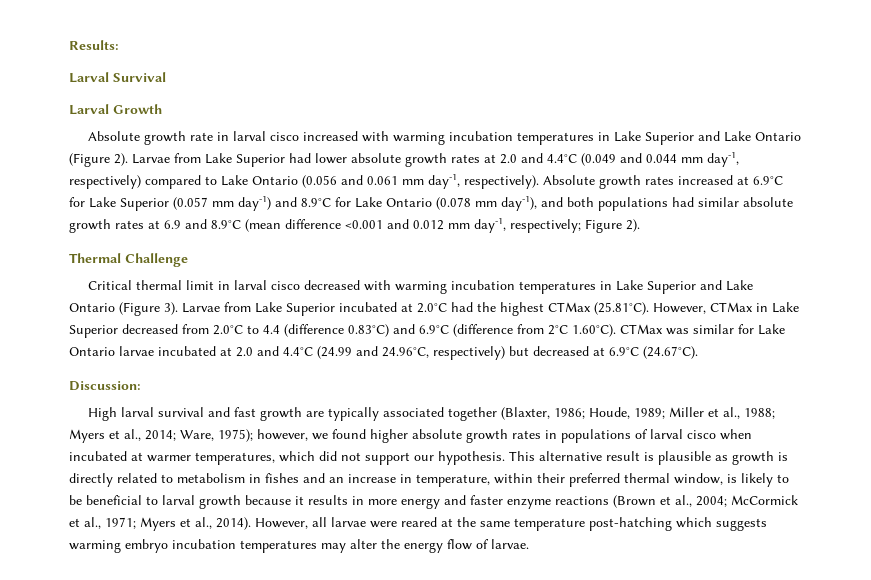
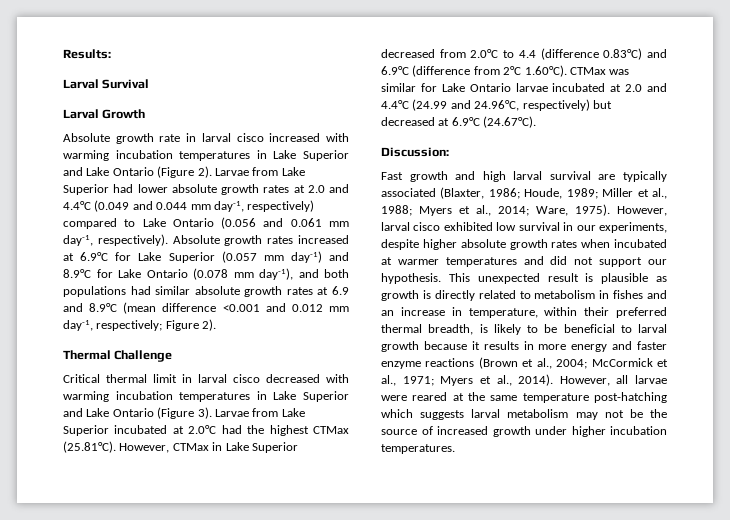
- High larval survival and fast growth are typically associated together (Blaxter, 1986; Houde, 1989; Miller et al., 1988; Myers et al., 2014; Ware, 1975); however, we found higher absolute growth rates in populations of larval cisco when incubated at warmer temperatures, which did not support our hypothesis.
+ Fast growth and high larval survival are typically associated (Blaxter, 1986; Houde, 1989; Miller et al., 1988; Myers et al., 2014; Ware, 1975). However, larval cisco exhibited low survival in our experiments, despite higher absolute growth rates when incubated at warmer temperatures and did not support our hypothesis.
- This alternative result is plausible as growth is directly related to metabolism in fishes and an increase in temperature, within their preferred thermal window, is likely to be beneficial to larval growth because it results in more energy and faster enzyme reactions (Brown et al., 2004; McCormick et al., 1971; Myers et al., 2014).
+ This unexpected result is plausible as growth is directly related to metabolism in fishes and an increase in temperature, within their preferred thermal breadth, is likely to be beneficial to larval growth because it results in more energy and faster enzyme reactions (Brown et al., 2004; McCormick et al., 1971; Myers et al., 2014).
- However, all larvae were reared at the same temperature post-hatching which suggests warming embryo incubation temperatures may alter the energy flow of larvae.
+ However, all larvae were reared at the same temperature post-hatching which suggests larval metabolism may not be the source of increased growth under higher incubation temperatures.

